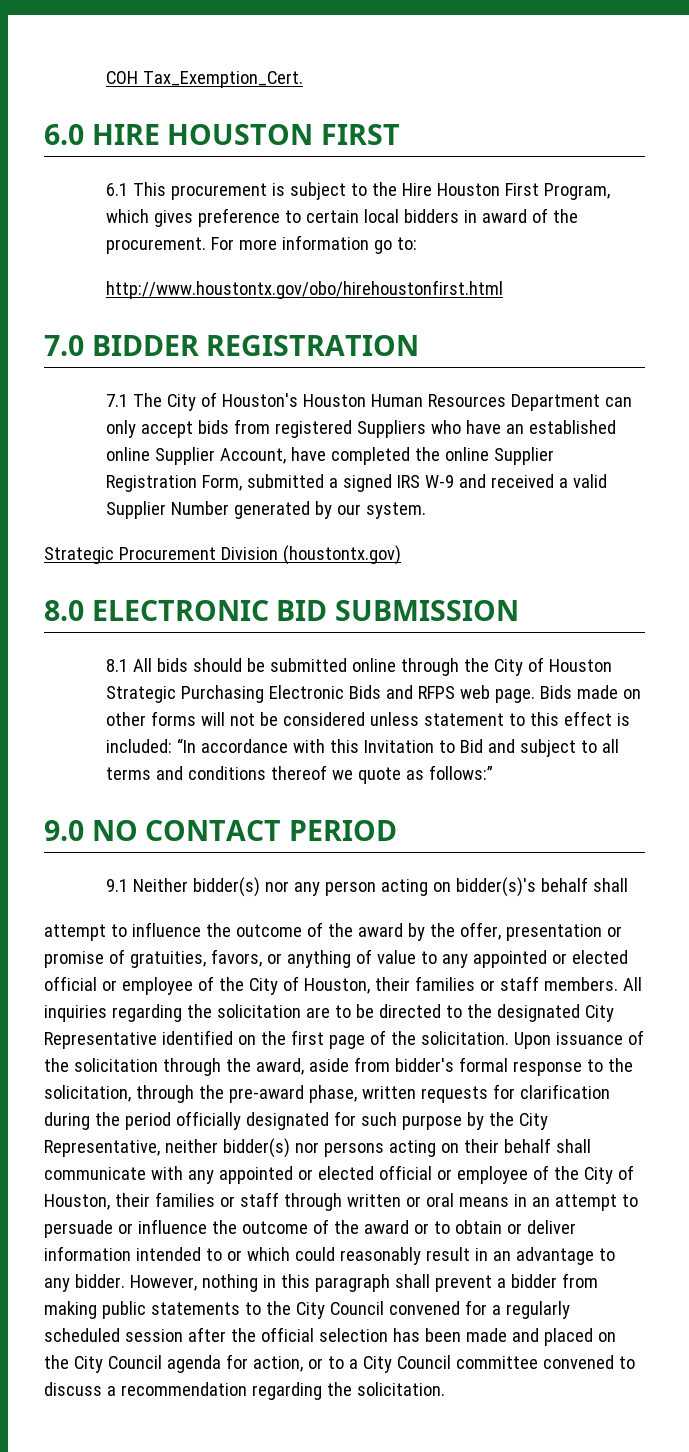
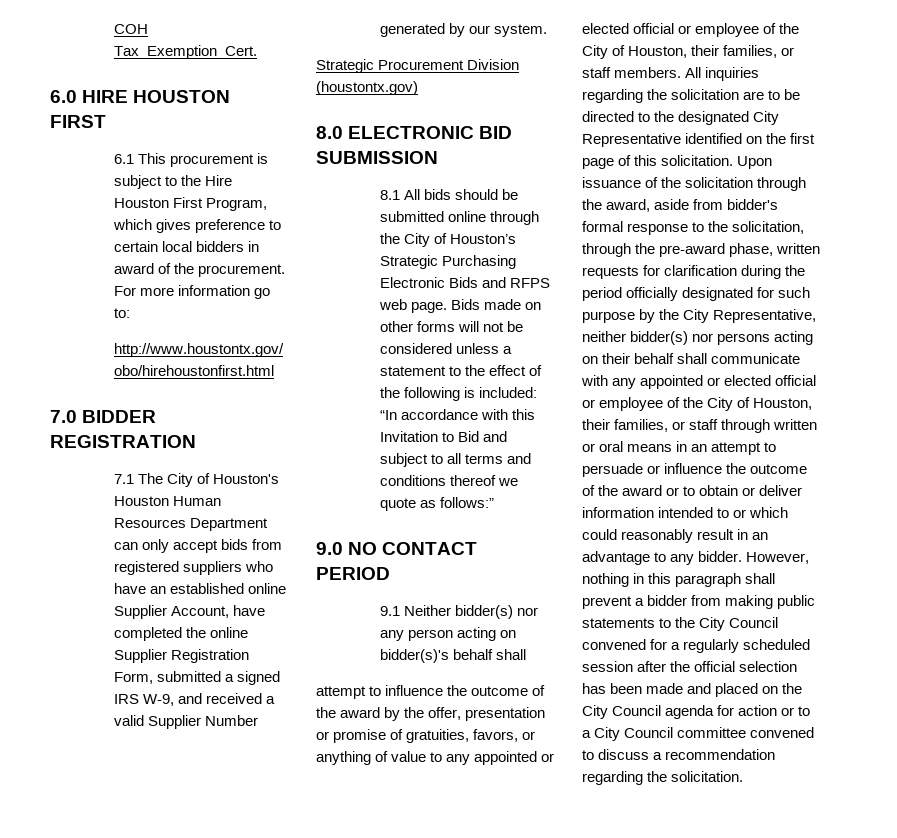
- 7.1 The City of Houston's Houston Human Resources Department can only accept bids from registered Suppliers who have an established online Supplier Account, have completed the online Supplier Registration Form, submitted a signed IRS W-9 and received a valid Supplier Number generated by our system.
+ 7.1 The City of Houston's Houston Human Resources Department can only accept bids from registered suppliers who have an established online Supplier Account, have completed the online Supplier Registration Form, submitted a signed IRS W-9, and received a valid Supplier Number generated by our system.
- 8.1 All bids should be submitted online through the City of Houston Strategic Purchasing Electronic Bids and RFPS web page.
+ 8.1 All bids should be submitted online through the City of Houston’s Strategic Purchasing Electronic Bids and RFPS web page.
- Bids made on other forms will not be considered unless statement to this effect is included: “In accordance with this Invitation to Bid and subject to all terms and conditions thereof we quote as follows:”
+ Bids made on other forms will not be considered unless a statement to the effect of the following is included: “In accordance with this Invitation to Bid and subject to all terms and conditions thereof we quote as follows:”
- attempt to influence the outcome of the award by the offer, presentation or promise of gratuities, favors, or anything of value to any appointed or elected official or employee of the City of Houston, their families or staff members.
+ attempt to influence the outcome of the award by the offer, presentation or promise of gratuities, favors, or anything of value to any appointed or elected official or employee of the City of Houston, their families, or staff members.
- All inquiries regarding the solicitation are to be directed to the designated City Representative identified on the first page of the solicitation.
+ All inquiries regarding the solicitation are to be directed to the designated City Representative identified on the first page of this solicitation.
- Upon issuance of the solicitation through the award, aside from bidder's formal response to the solicitation, through the pre-award phase, written requests for clarification during the period officially designated for such purpose by the City Representative, neither bidder(s) nor persons acting on their behalf shall communicate with any appointed or elected official or employee of the City of Houston, their families or staff through written or oral means in an attempt to persuade or influence the outcome of the award or to obtain or deliver information intended to or which could reasonably result in an advantage to any bidder.
+ Upon issuance of the solicitation through the award, aside from bidder's formal response to the solicitation, through the pre-award phase, written requests for clarification during the period officially designated for such purpose by the City Representative, neither bidder(s) nor persons acting on their behalf shall communicate with any appointed or elected official or employee of the City of Houston, their families, or staff through written or oral means in an attempt to persuade or influence the outcome of the award or to obtain or deliver information intended to or which could reasonably result in an advantage to any bidder.
- However, nothing in this paragraph shall prevent a bidder from making public statements to the City Council convened for a regularly scheduled session after the official selection has been made and placed on the City Council agenda for action, or to a City Council committee convened to discuss a recommendation regarding the solicitation.
+ However, nothing in this paragraph shall prevent a bidder from making public statements to the City Council convened for a regularly scheduled session after the official selection has been made and placed on the City Council agenda for action or to a City Council committee convened to discuss a recommendation regarding the solicitation.

